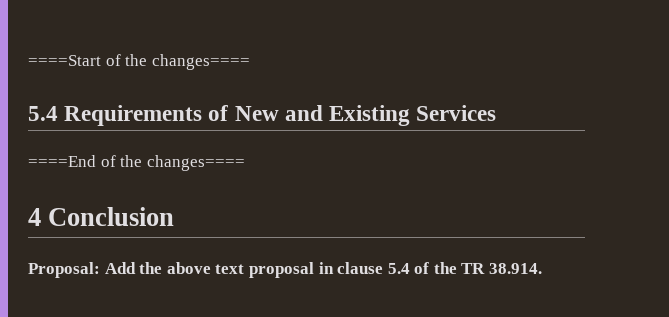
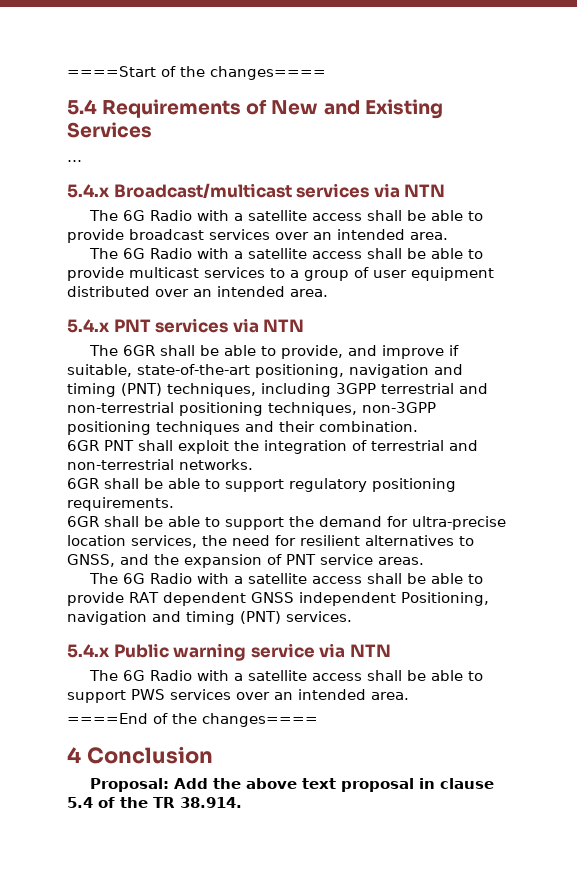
+ …
+ 5.4.x Broadcast/multicast services via NTN
+ The 6G Radio with a satellite access shall be able to provide broadcast services over an intended area.
+ The 6G Radio with a satellite access shall be able to provide multicast services to a group of user equipment distributed over an intended area.
+ 5.4.x PNT services via NTN
+ The 6GR shall be able to provide, and improve if suitable, state-of-the-art positioning, navigation and timing (PNT) techniques, including 3GPP terrestrial and non-terrestrial positioning techniques, non-3GPP positioning techniques and their combination.
+ 6GR PNT shall exploit the integration of terrestrial and non-terrestrial networks.
+ 6GR shall be able to support regulatory positioning requirements.
+ 6GR shall be able to support the demand for ultra-precise location services, the need for resilient alternatives to GNSS, and the expansion of PNT service areas.
+ The 6G Radio with a satellite access shall be able to provide RAT dependent GNSS independent Positioning, navigation and timing (PNT) services.
+ 5.4.x Public warning service via NTN
+ The 6G Radio with a satellite access shall be able to support PWS services over an intended area.

